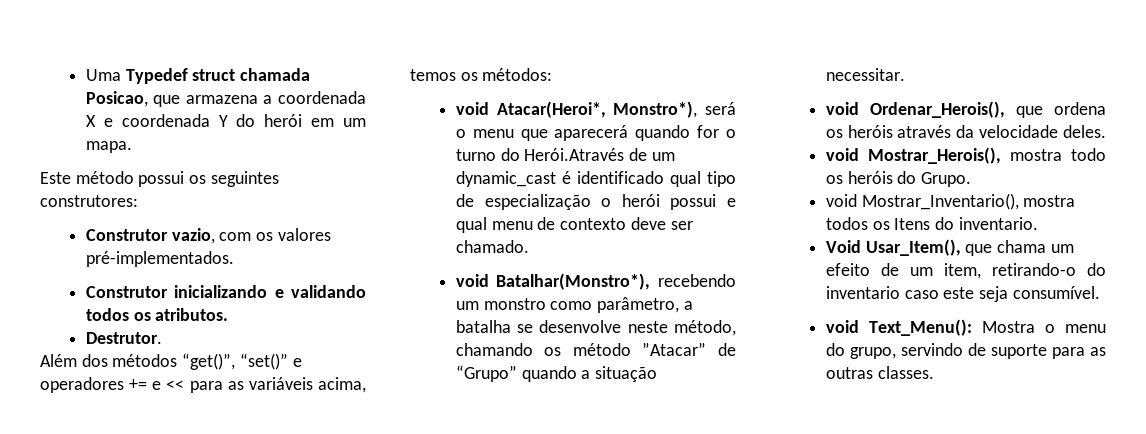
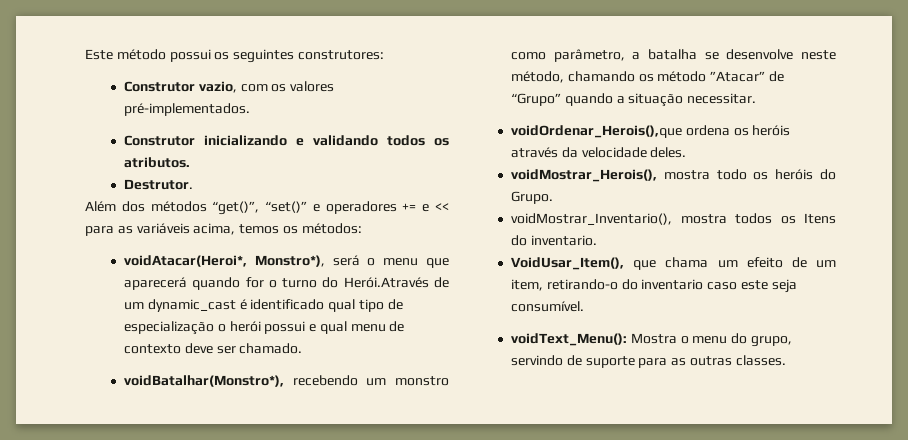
- Uma Typedef struct chamada Posicao, que armazena a coordenada X e coordenada Y do herói em um mapa.
- void Atacar(Heroi*, Monstro*), será o menu que aparecerá quando for o turno do Herói.Através de um dynamic_cast é identificado qual tipo de especialização o herói possui e qual menu de contexto deve ser chamado.
+ voidAtacar(Heroi*, Monstro*), será o menu que aparecerá quando for o turno do Herói.Através de um dynamic_cast é identificado qual tipo de especialização o herói possui e qual menu de contexto deve ser chamado.
- void Batalhar(Monstro*), recebendo um monstro como parâmetro, a batalha se desenvolve neste método, chamando os método ”Atacar” de “Grupo” quando a situação necessitar.
+ voidBatalhar(Monstro*), recebendo um monstro como parâmetro, a batalha se desenvolve neste método, chamando os método ”Atacar” de “Grupo” quando a situação necessitar.
- void Ordenar_Herois(), que ordena os heróis através da velocidade deles.
+ voidOrdenar_Herois(),que ordena os heróis através da velocidade deles.
- void Mostrar_Herois(), mostra todo os heróis do Grupo.
+ voidMostrar_Herois(), mostra todo os heróis do Grupo.
- void Mostrar_Inventario(), mostra todos os Itens do inventario.
+ voidMostrar_Inventario(), mostra todos os Itens do inventario.
- Void Usar_Item(), que chama um efeito de um item, retirando-o do inventario caso este seja consumível.
+ VoidUsar_Item(), que chama um efeito de um item, retirando-o do inventario caso este seja consumível.
- void Text_Menu(): Mostra o menu do grupo, servindo de suporte para as outras classes.
+ voidText_Menu(): Mostra o menu do grupo, servindo de suporte para as outras classes.

